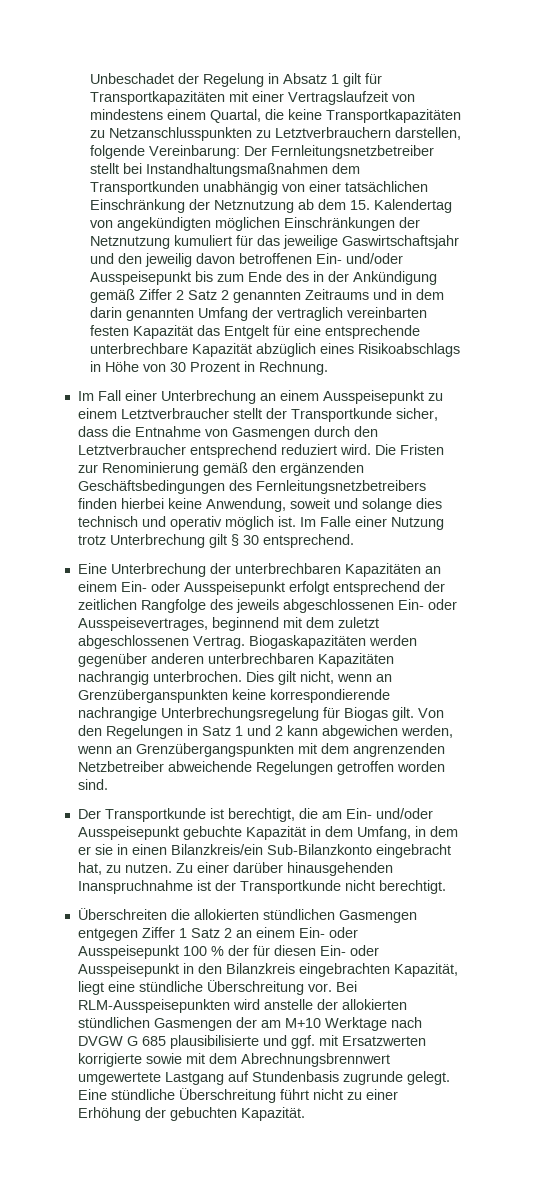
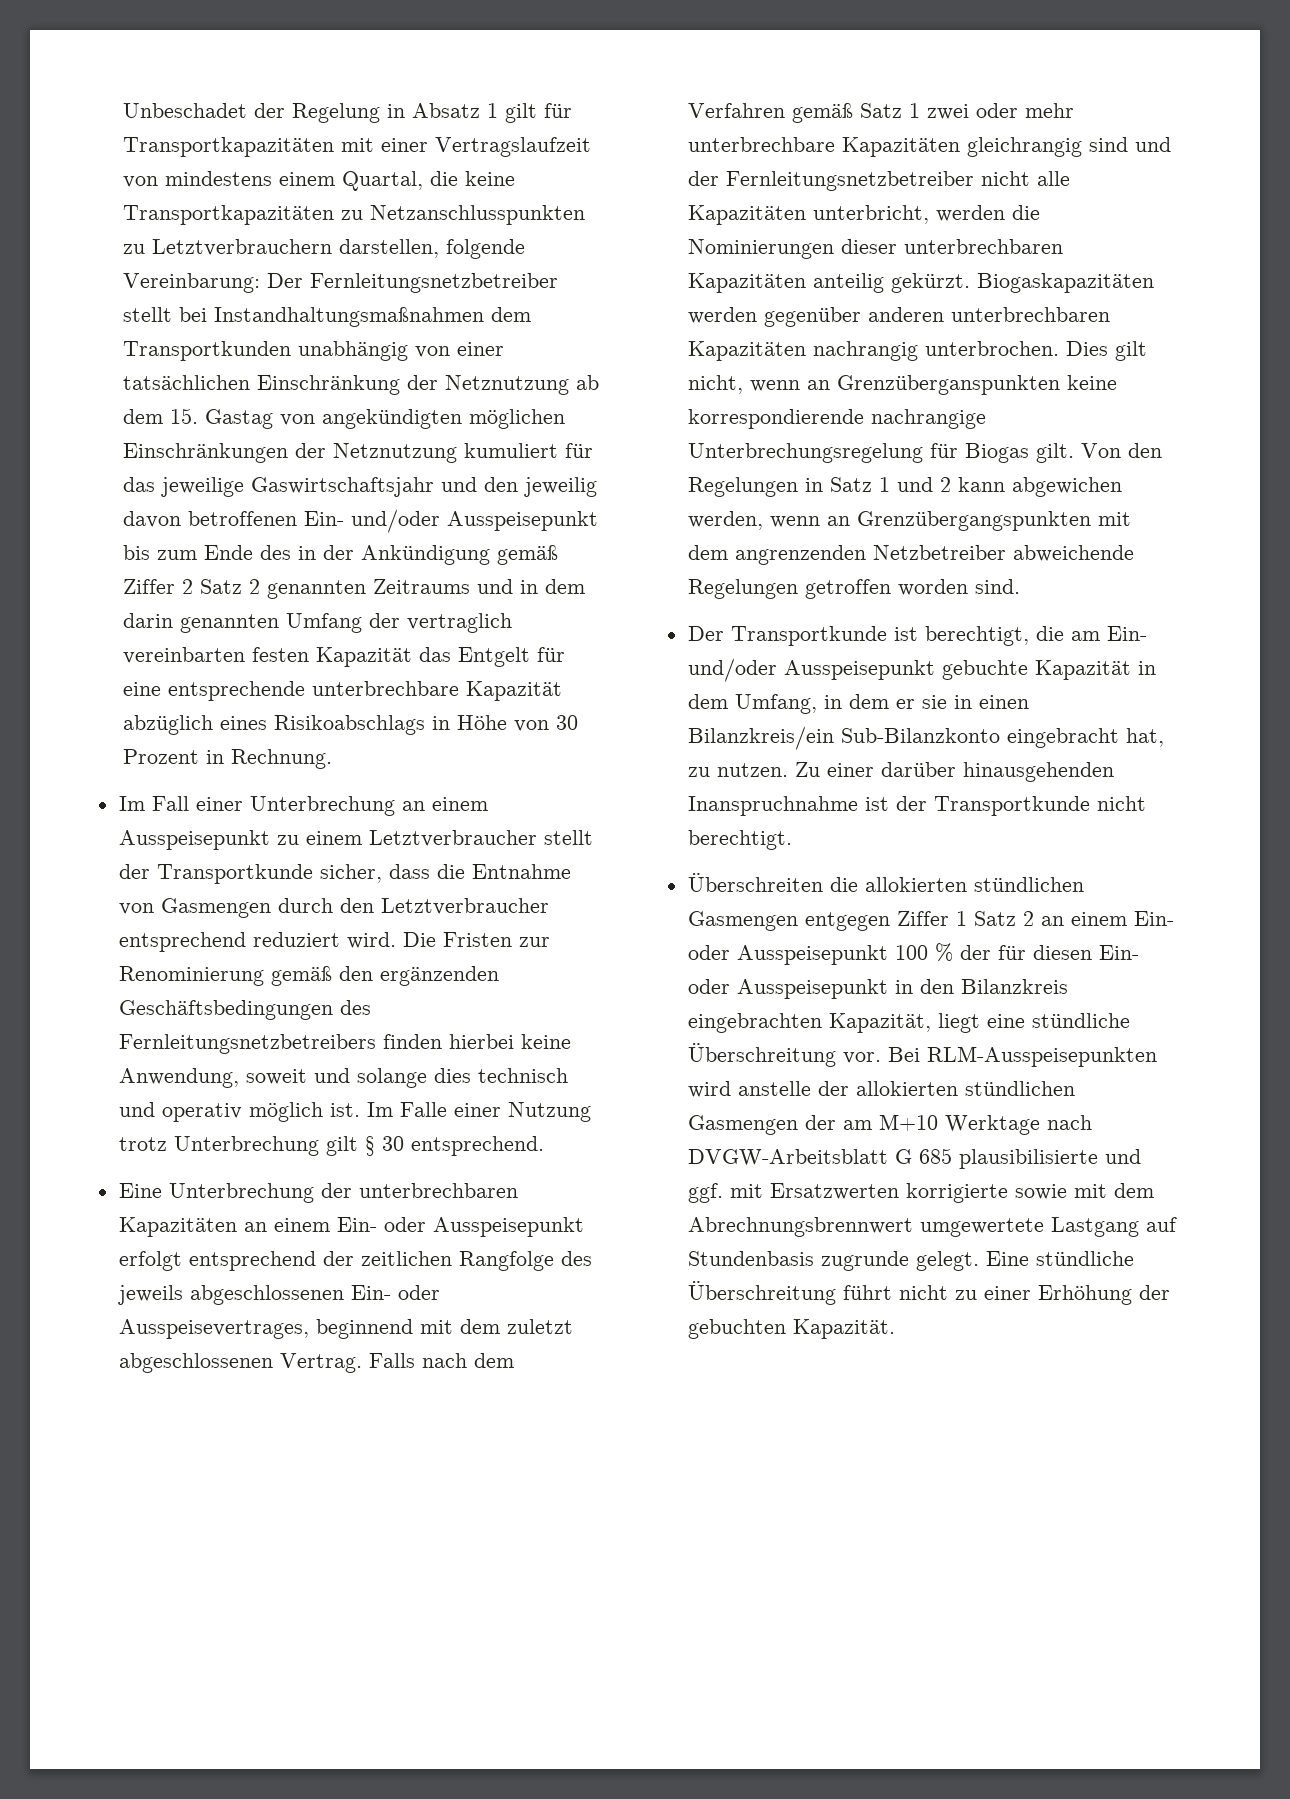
- Der Fernleitungsnetzbetreiber stellt bei Instandhaltungsmaßnahmen dem Transportkunden unabhängig von einer tatsächlichen Einschränkung der Netznutzung ab dem 15. Kalendertag von angekündigten möglichen Einschränkungen der Netznutzung kumuliert für das jeweilige Gaswirtschaftsjahr und den jeweilig davon betroffenen Ein- und/oder Ausspeisepunkt bis zum Ende des in der Ankündigung gemäß Ziffer 2 Satz 2 genannten Zeitraums und in dem darin genannten Umfang der vertraglich vereinbarten festen Kapazität das Entgelt für eine entsprechende unterbrechbare Kapazität abzüglich eines Risikoabschlags in Höhe von 30 Prozent in Rechnung.
+ Der Fernleitungsnetzbetreiber stellt bei Instandhaltungsmaßnahmen dem Transportkunden unabhängig von einer tatsächlichen Einschränkung der Netznutzung ab dem 15. Gastag von angekündigten möglichen Einschränkungen der Netznutzung kumuliert für das jeweilige Gaswirtschaftsjahr und den jeweilig davon betroffenen Ein- und/oder Ausspeisepunkt bis zum Ende des in der Ankündigung gemäß Ziffer 2 Satz 2 genannten Zeitraums und in dem darin genannten Umfang der vertraglich vereinbarten festen Kapazität das Entgelt für eine entsprechende unterbrechbare Kapazität abzüglich eines Risikoabschlags in Höhe von 30 Prozent in Rechnung.
+ Falls nach dem Verfahren gemäß Satz 1 zwei oder mehr unterbrechbare Kapazitäten gleichrangig sind und der Fernleitungsnetzbetreiber nicht alle Kapazitäten unterbricht, werden die Nominierungen dieser unterbrechbaren Kapazitäten anteilig gekürzt.
- Bei RLM-Ausspeisepunkten wird anstelle der allokierten stündlichen Gasmengen der am M+10 Werktage nach DVGW G 685 plausibilisierte und ggf. mit Ersatzwerten korrigierte sowie mit dem Abrechnungsbrennwert umgewertete Lastgang auf Stundenbasis zugrunde gelegt.
+ Bei RLM-Ausspeisepunkten wird anstelle der allokierten stündlichen Gasmengen der am M+10 Werktage nach DVGW-Arbeitsblatt G 685 plausibilisierte und ggf. mit Ersatzwerten korrigierte sowie mit dem Abrechnungsbrennwert umgewertete Lastgang auf Stundenbasis zugrunde gelegt.

